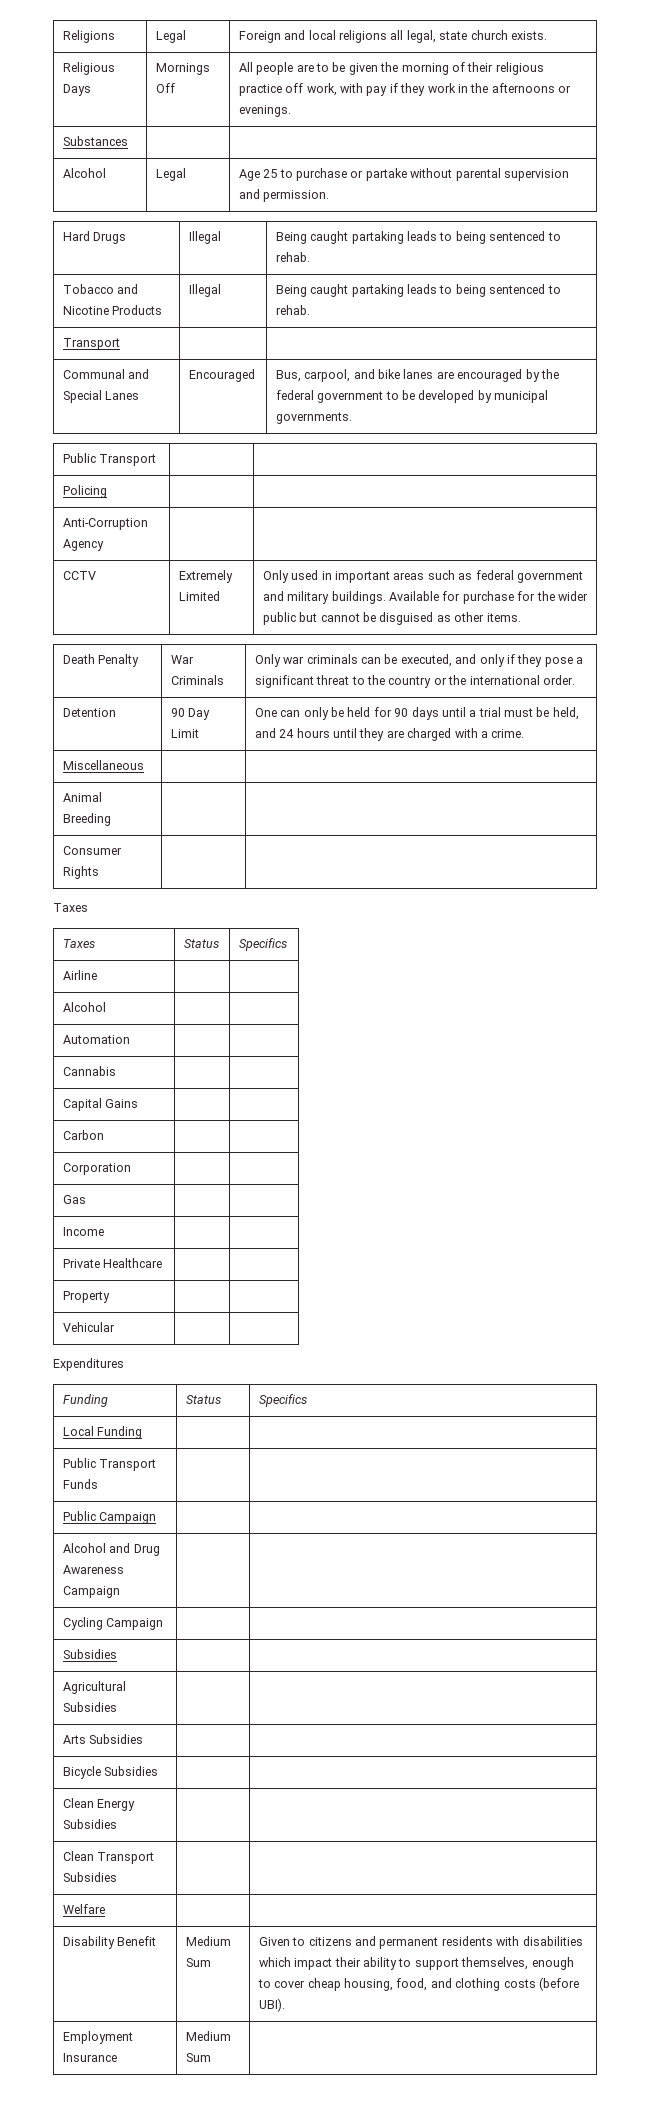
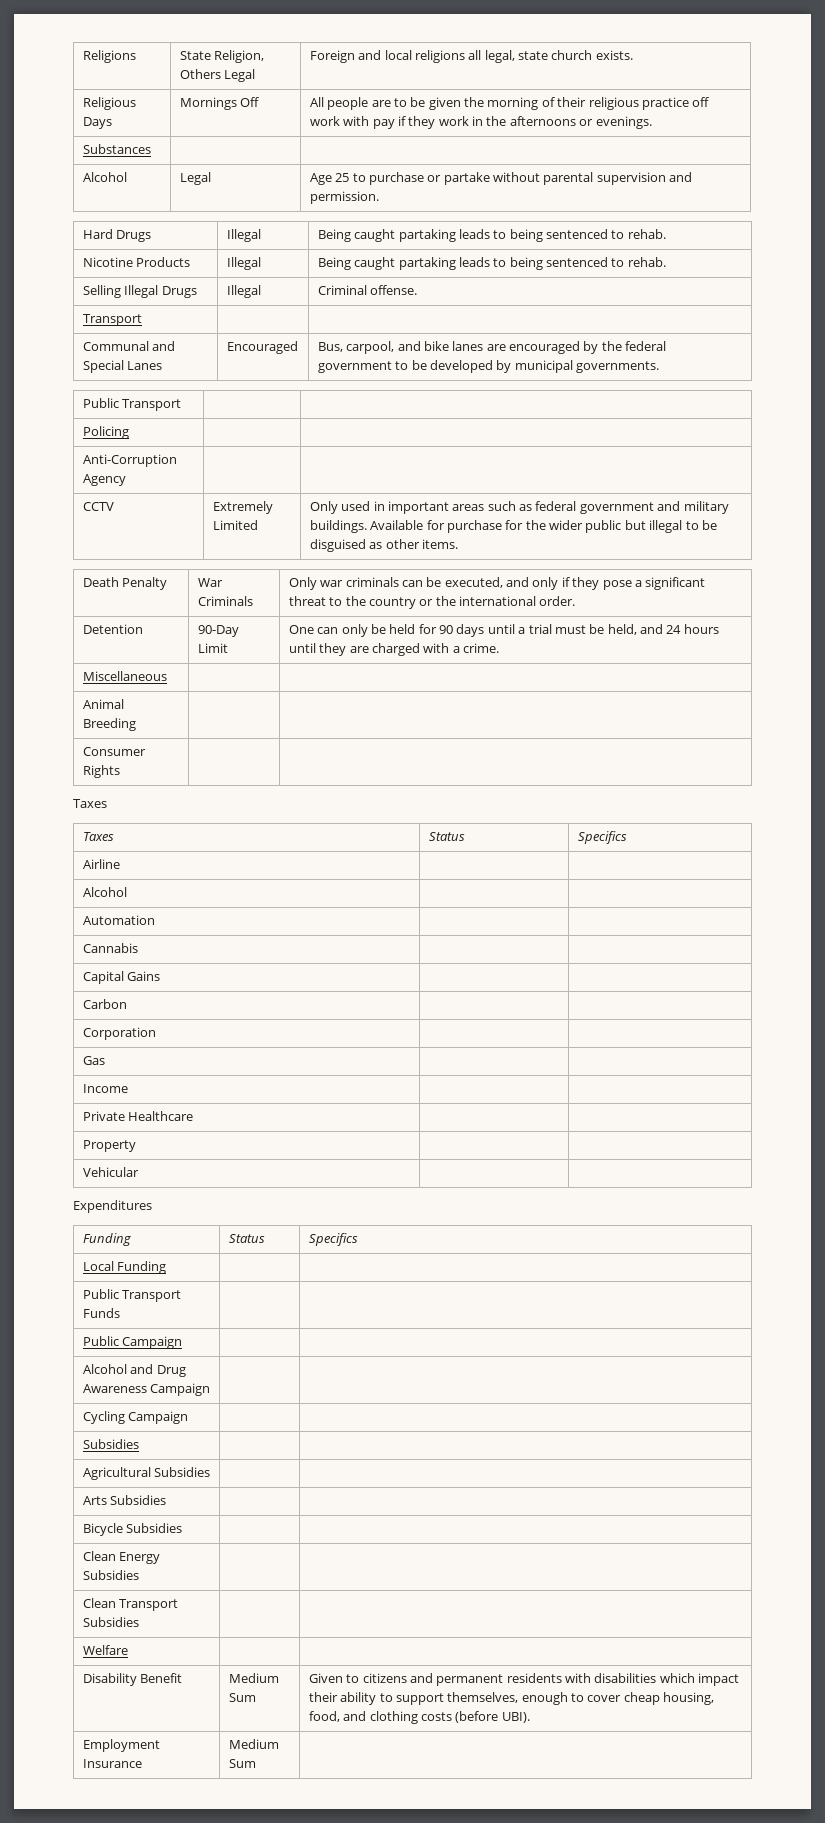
- Religions | Legal | Foreign and local religions all legal, state church exists.
+ Religions | State Religion, Others Legal | Foreign and local religions all legal, state church exists.
- Religious Days | Mornings Off | All people are to be given the morning of their religious practice off work, with pay if they work in the afternoons or evenings.
+ Religious Days | Mornings Off | All people are to be given the morning of their religious practice off work with pay if they work in the afternoons or evenings.
- Tobacco and Nicotine Products | Illegal | Being caught partaking leads to being sentenced to rehab.
+ Nicotine Products | Illegal | Being caught partaking leads to being sentenced to rehab.
+ Selling Illegal Drugs | Illegal | Criminal offense.
- CCTV | Extremely Limited | Only used in important areas such as federal government and military buildings. Available for purchase for the wider public but cannot be disguised as other items.
+ CCTV | Extremely Limited | Only used in important areas such as federal government and military buildings. Available for purchase for the wider public but illegal to be disguised as other items.
- Detention | 90 Day Limit | One can only be held for 90 days until a trial must be held, and 24 hours until they are charged with a crime.
+ Detention | 90-Day Limit | One can only be held for 90 days until a trial must be held, and 24 hours until they are charged with a crime.

